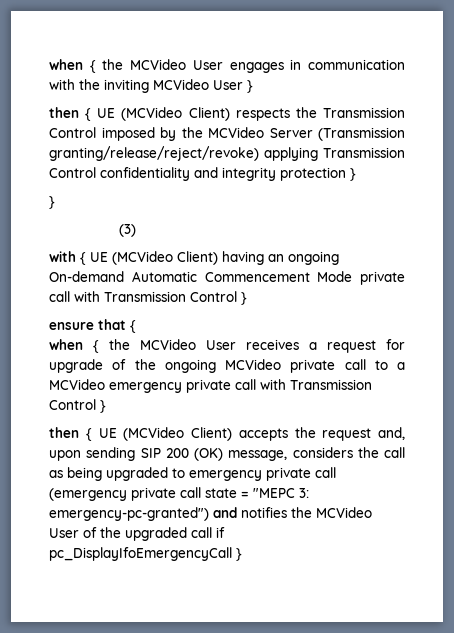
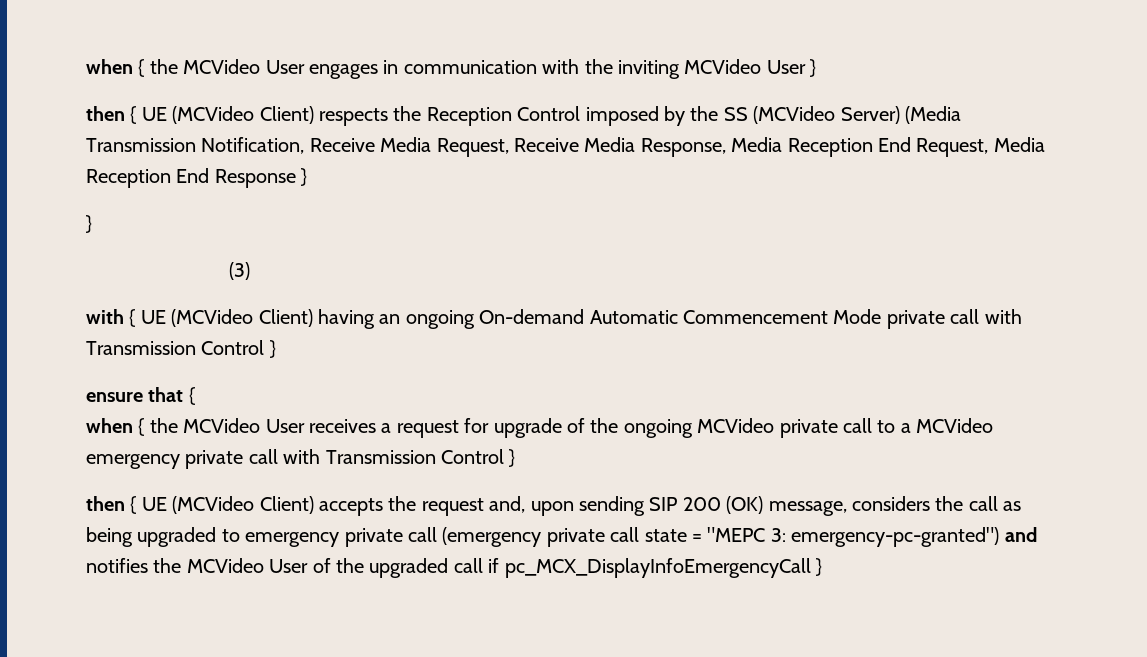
- then { UE (MCVideo Client) respects the Transmission Control imposed by the MCVideo Server (Transmission granting/release/reject/revoke) applying Transmission Control confidentiality and integrity protection }
+ then { UE (MCVideo Client) respects the Reception Control imposed by the SS (MCVideo Server) (Media Transmission Notification, Receive Media Request, Receive Media Response, Media Reception End Request, Media Reception End Response }
- then { UE (MCVideo Client) accepts the request and, upon sending SIP 200 (OK) message, considers the call as being upgraded to emergency private call (emergency private call state = "MEPC 3: emergency-pc-granted") and notifies the MCVideo User of the upgraded call if pc_DisplayIfoEmergencyCall }
+ then { UE (MCVideo Client) accepts the request and, upon sending SIP 200 (OK) message, considers the call as being upgraded to emergency private call (emergency private call state = "MEPC 3: emergency-pc-granted") and notifies the MCVideo User of the upgraded call if pc_MCX_DisplayInfoEmergencyCall }

